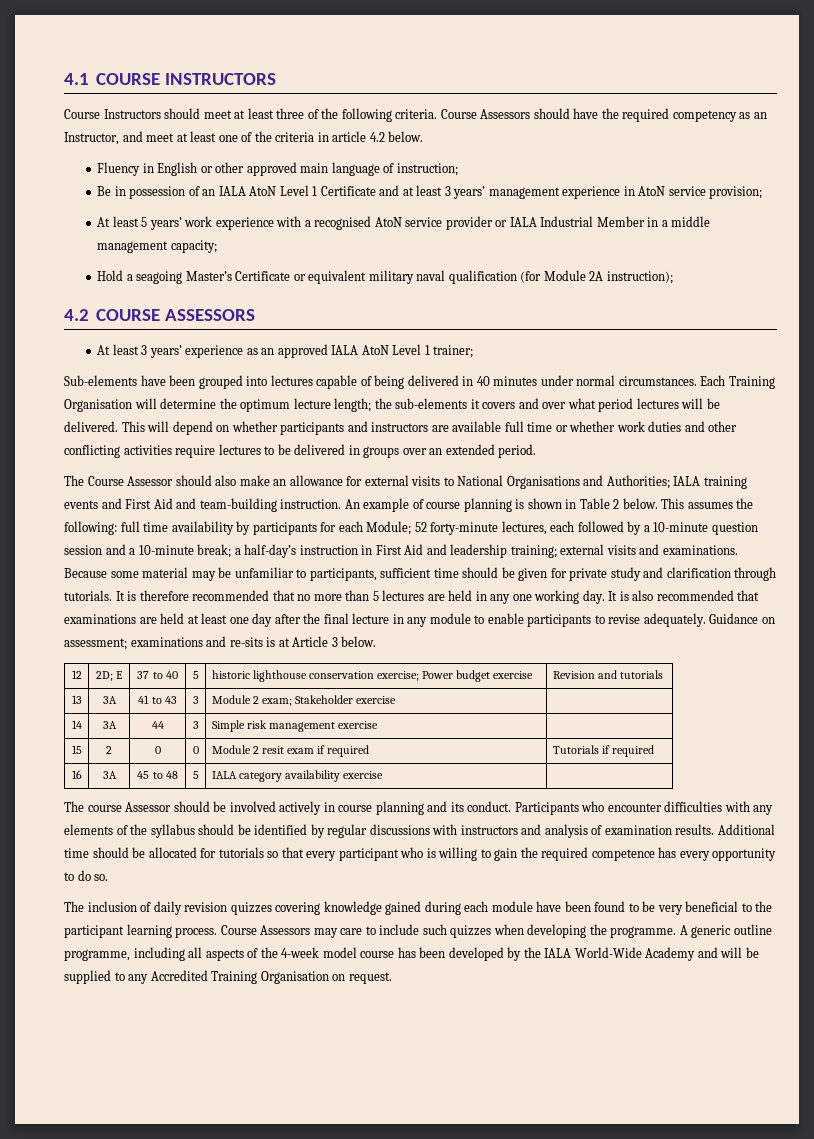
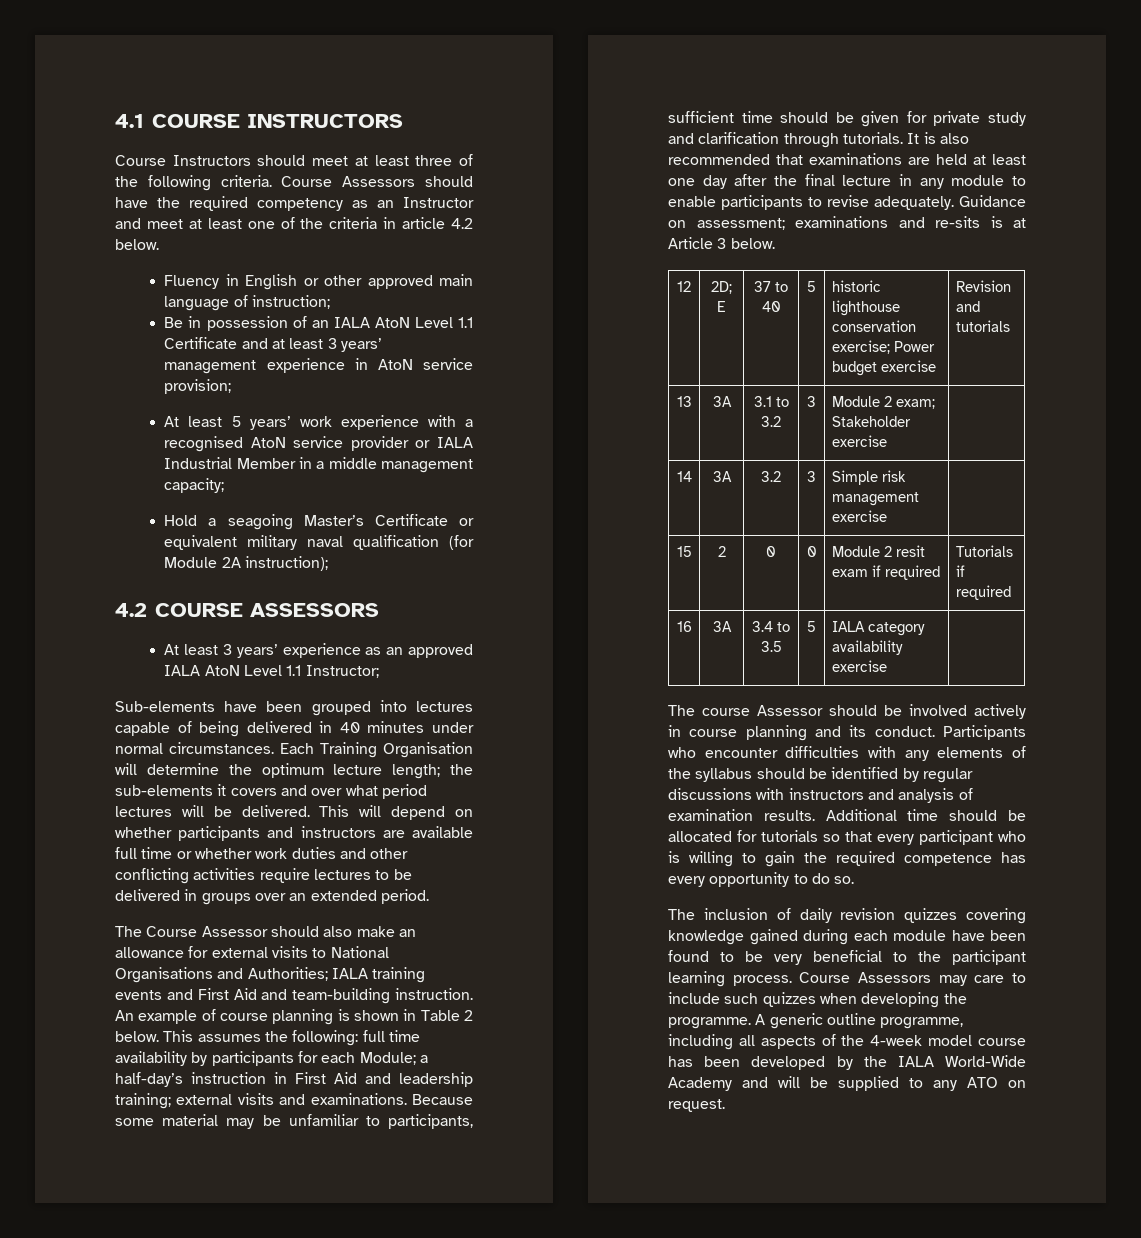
- Course Assessors should have the required competency as an Instructor, and meet at least one of the criteria in article 4.2 below.
+ Course Assessors should have the required competency as an Instructor and meet at least one of the criteria in article 4.2 below.
- Be in possession of an IALA AtoN Level 1 Certificate and at least 3 years’ management experience in AtoN service provision;
+ Be in possession of an IALA AtoN Level 1.1 Certificate and at least 3 years’ management experience in AtoN service provision;
- At least 3 years’ experience as an approved IALA AtoN Level 1 trainer;
+ At least 3 years’ experience as an approved IALA AtoN Level 1.1 Instructor;
- This assumes the following: full time availability by participants for each Module; 52 forty-minute lectures, each followed by a 10-minute question session and a 10-minute break; a half-day’s instruction in First Aid and leadership training; external visits and examinations.
+ This assumes the following: full time availability by participants for each Module; a half-day’s instruction in First Aid and leadership training; external visits and examinations.
- It is therefore recommended that no more than 5 lectures are held in any one working day. It is also recommended that examinations are held at least one day after the final lecture in any module to enable participants to revise adequately.
+ It is also recommended that examinations are held at least one day after the final lecture in any module to enable participants to revise adequately.
- 13 | 3A | 41 to 43 | 3 | Module 2 exam; Stakeholder exercise |
+ 13 | 3A | 3.1 to 3.2 | 3 | Module 2 exam; Stakeholder exercise |
- 14 | 3A | 44 | 3 | Simple risk management exercise |
+ 14 | 3A | 3.2 | 3 | Simple risk management exercise |
- 16 | 3A | 45 to 48 | 5 | IALA category availability exercise |
+ 16 | 3A | 3.4 to 3.5 | 5 | IALA category availability exercise |
- A generic outline programme, including all aspects of the 4-week model course has been developed by the IALA World-Wide Academy and will be supplied to any Accredited Training Organisation on request.
+ A generic outline programme, including all aspects of the 4-week model course has been developed by the IALA World-Wide Academy and will be supplied to any ATO on request.

